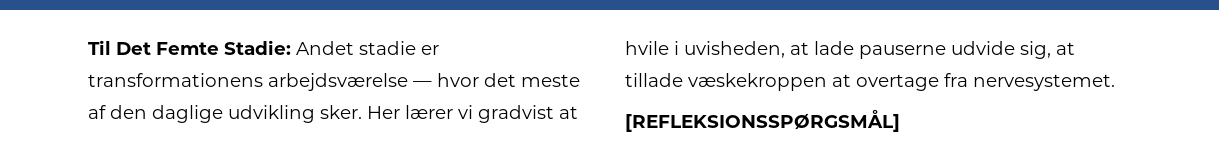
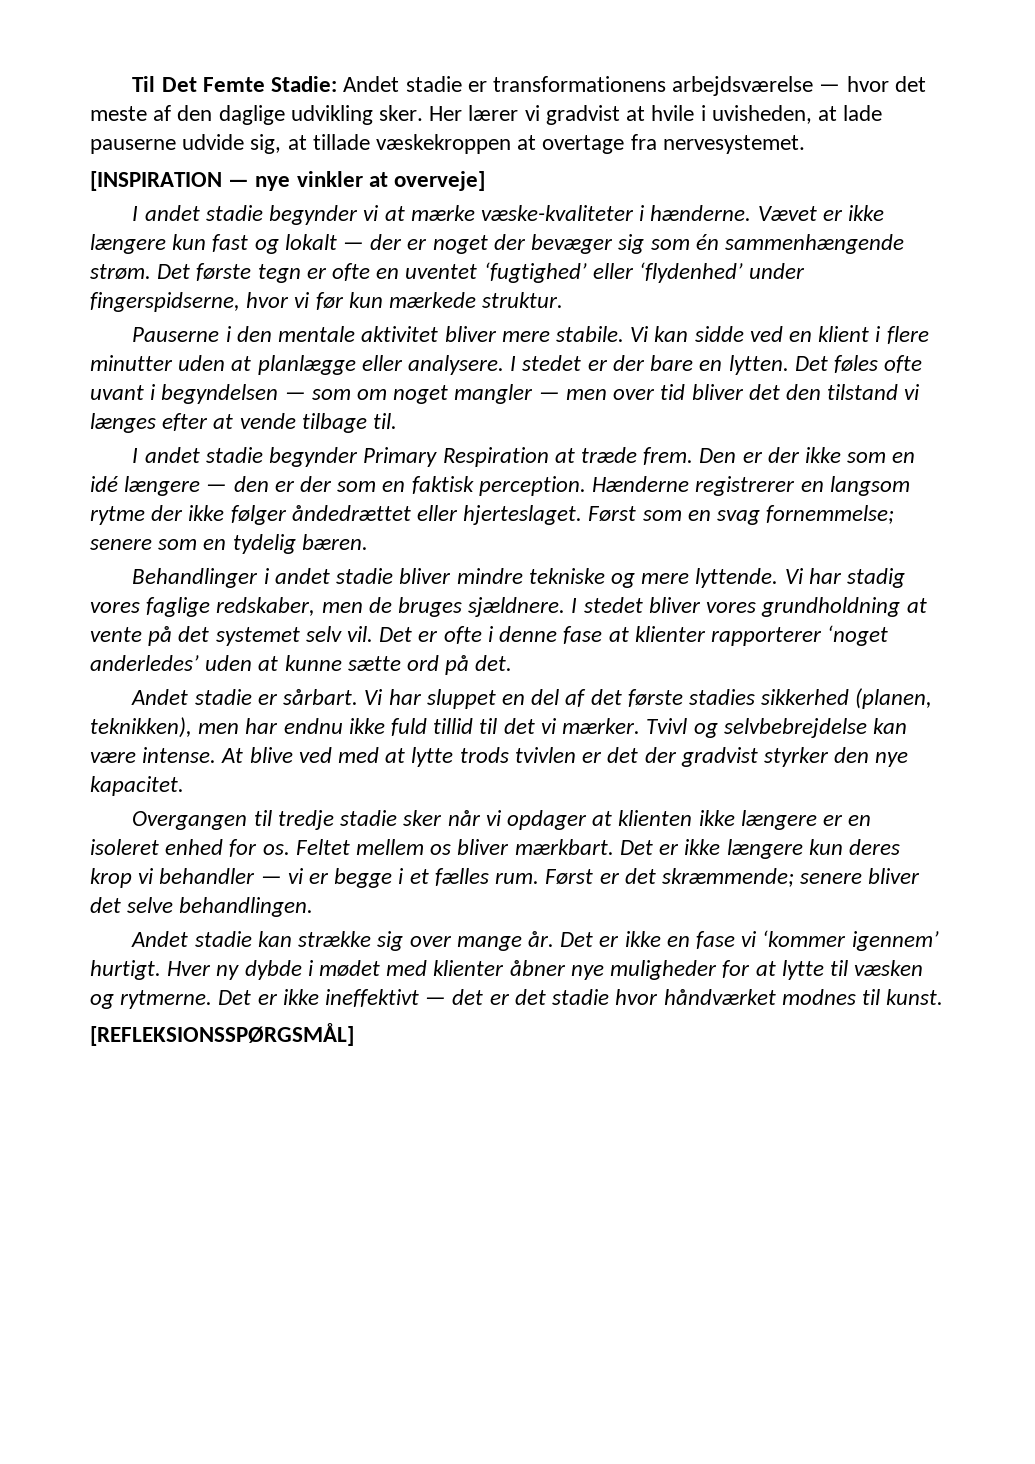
+ [INSPIRATION — nye vinkler at overveje]
+ I andet stadie begynder vi at mærke væske-kvaliteter i hænderne. Vævet er ikke længere kun fast og lokalt — der er noget der bevæger sig som én sammenhængende strøm. Det første tegn er ofte en uventet ‘fugtighed’ eller ‘flydenhed’ under fingerspidserne, hvor vi før kun mærkede struktur.
+ Pauserne i den mentale aktivitet bliver mere stabile. Vi kan sidde ved en klient i flere minutter uden at planlægge eller analysere. I stedet er der bare en lytten. Det føles ofte uvant i begyndelsen — som om noget mangler — men over tid bliver det den tilstand vi længes efter at vende tilbage til.
+ I andet stadie begynder Primary Respiration at træde frem. Den er der ikke som en idé længere — den er der som en faktisk perception. Hænderne registrerer en langsom rytme der ikke følger åndedrættet eller hjerteslaget. Først som en svag fornemmelse; senere som en tydelig bæren.
+ Behandlinger i andet stadie bliver mindre tekniske og mere lyttende. Vi har stadig vores faglige redskaber, men de bruges sjældnere. I stedet bliver vores grundholdning at vente på det systemet selv vil. Det er ofte i denne fase at klienter rapporterer ‘noget anderledes’ uden at kunne sætte ord på det.
+ Andet stadie er sårbart. Vi har sluppet en del af det første stadies sikkerhed (planen, teknikken), men har endnu ikke fuld tillid til det vi mærker. Tvivl og selvbebrejdelse kan være intense. At blive ved med at lytte trods tvivlen er det der gradvist styrker den nye kapacitet.
+ Overgangen til tredje stadie sker når vi opdager at klienten ikke længere er en isoleret enhed for os. Feltet mellem os bliver mærkbart. Det er ikke længere kun deres krop vi behandler — vi er begge i et fælles rum. Først er det skræmmende; senere bliver det selve behandlingen.
+ Andet stadie kan strække sig over mange år. Det er ikke en fase vi ‘kommer igennem’ hurtigt. Hver ny dybde i mødet med klienter åbner nye muligheder for at lytte til væsken og rytmerne. Det er ikke ineffektivt — det er det stadie hvor håndværket modnes til kunst.

